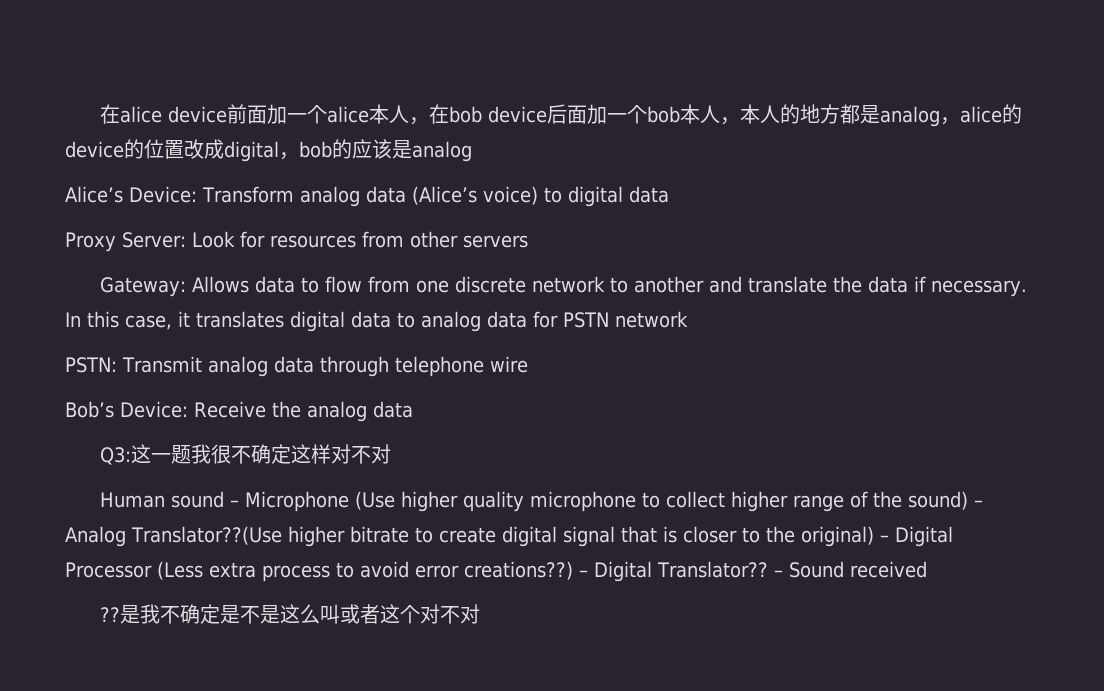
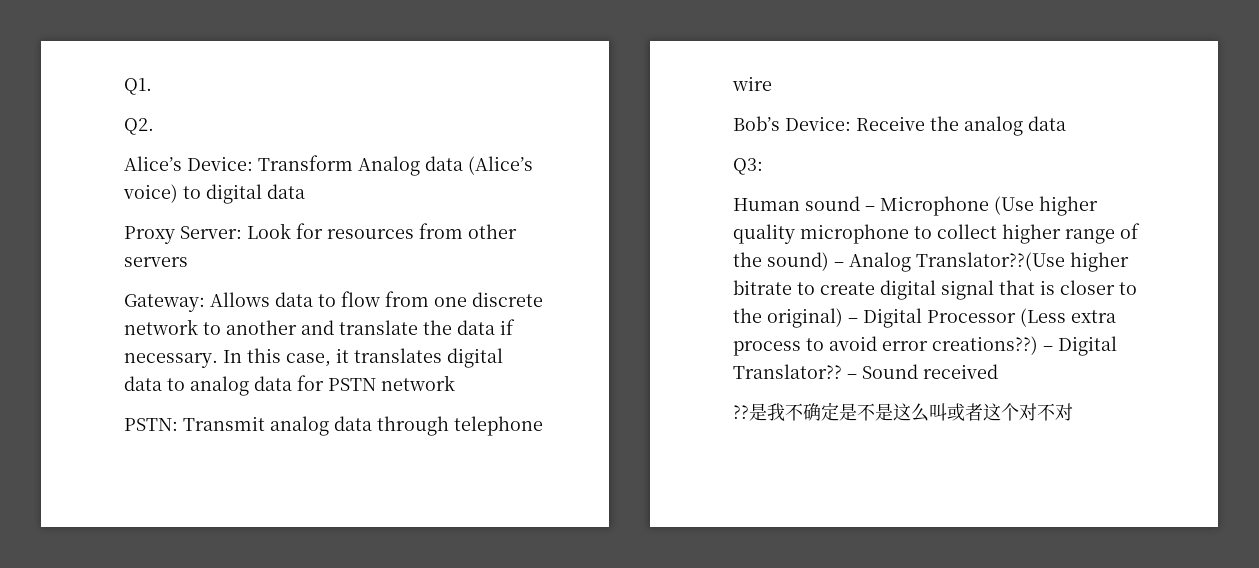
- 在alice device前面加一个alice本人，在bob device后面加一个bob本人，本人的地方都是analog，alice的device的位置改成digital，bob的应该是analog
+ Q1.
+ Q2.
- Alice’s Device: Transform analog data (Alice’s voice) to digital data
+ Alice’s Device: Transform Analog data (Alice’s voice) to digital data
- Q3:这一题我很不确定这样对不对
+ Q3:

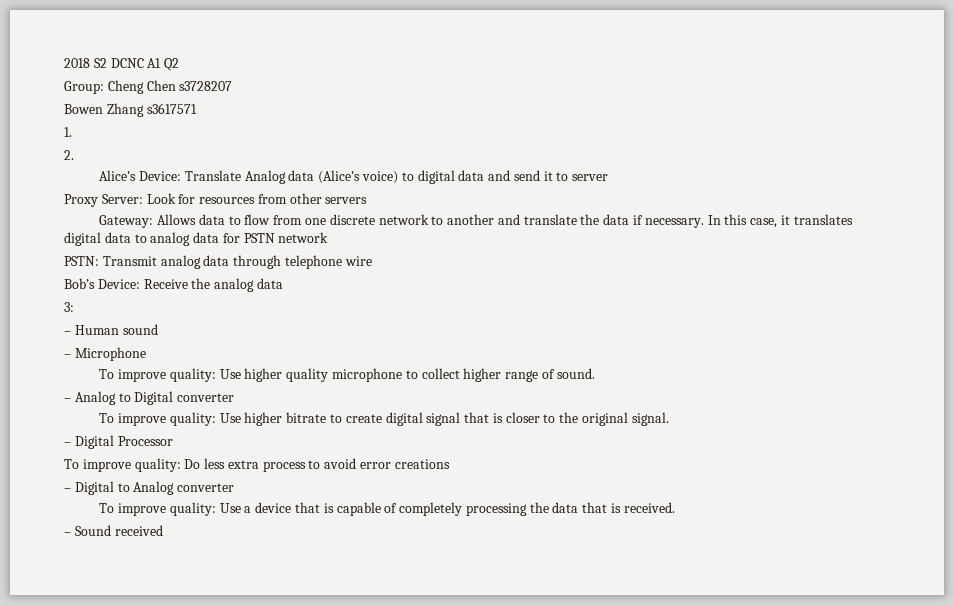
- Q1.
- Q2.
+ 2018 S2 DCNC A1 Q2
+ Group: Cheng Chen s3728207
+ Bowen Zhang s3617571
+ 1.
+ 2.
- Alice’s Device: Transform Analog data (Alice’s voice) to digital data
+ Alice’s Device: Translate Analog data (Alice’s voice) to digital data and send it to server
- Q3:
- Human sound – Microphone (Use higher quality microphone to collect higher range of the sound) – Analog Translator??(Use higher bitrate to create digital signal that is closer to the original) – Digital Processor (Less extra process to avoid error creations??) – Digital Translator?? – Sound received
- ??是我不确定是不是这么叫或者这个对不对
+ 3:
+ – Human sound
+ – Microphone
+ To improve quality: Use higher quality microphone to collect higher range of sound.
+ – Analog to Digital converter
+ To improve quality: Use higher bitrate to create digital signal that is closer to the original signal.
+ – Digital Processor
+ To improve quality: Do less extra process to avoid error creations
+ – Digital to Analog converter
+ To improve quality: Use a device that is capable of completely processing the data that is received.
+ – Sound received

